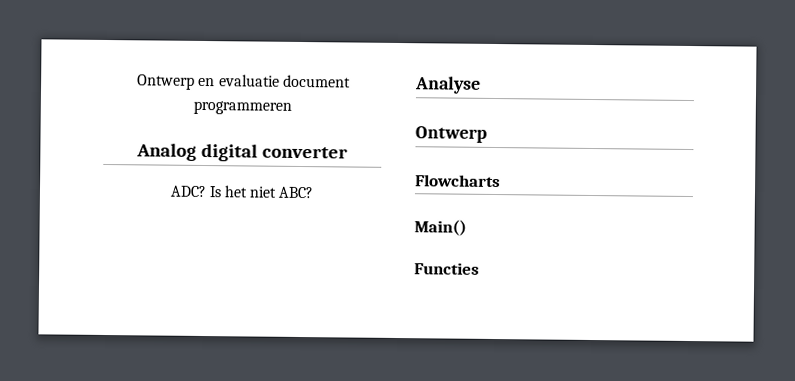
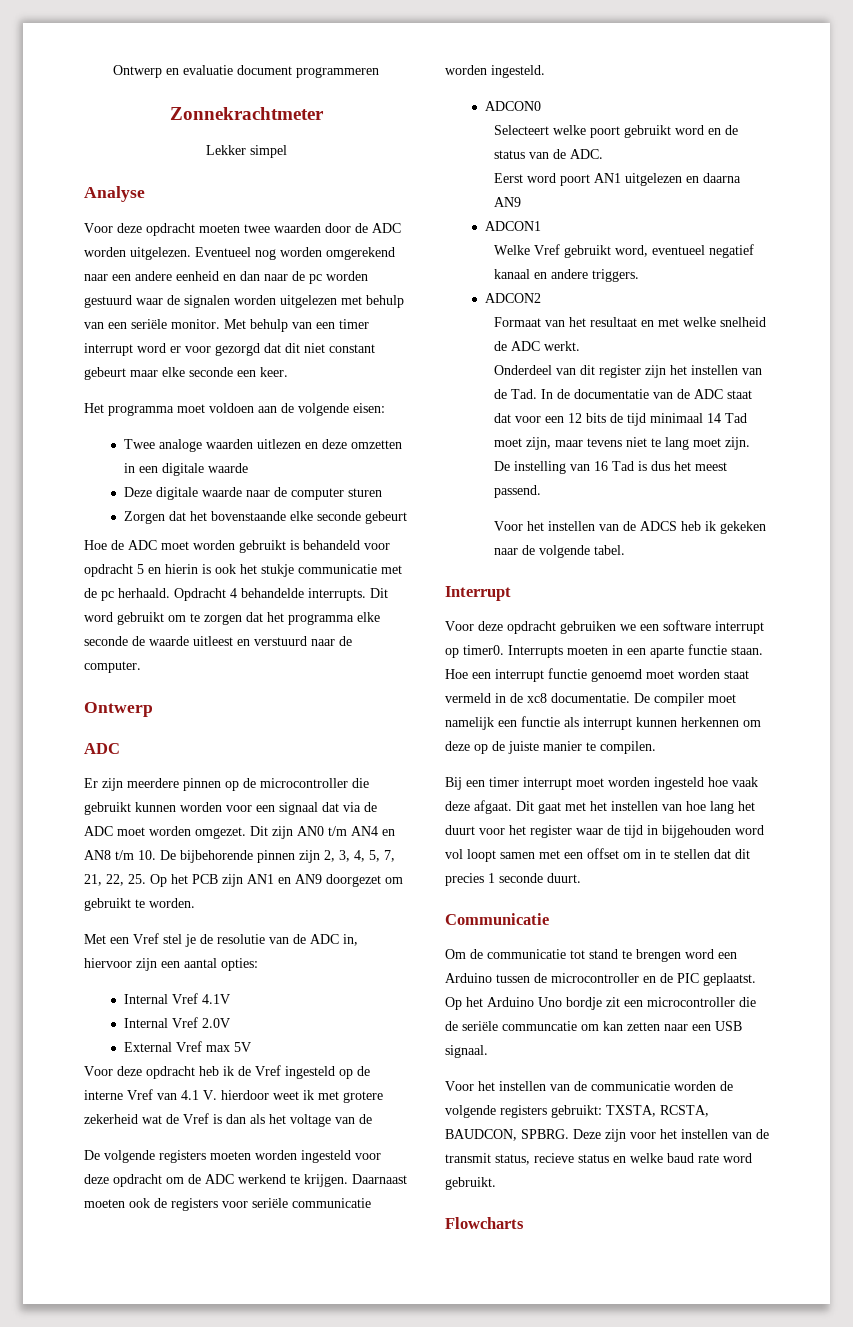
- Analog digital converter
- ADC? Is het niet ABC?
+ Zonnekrachtmeter
+ Lekker simpel
  Analyse
+ Voor deze opdracht moeten twee waarden door de ADC worden uitgelezen. Eventueel nog worden omgerekend naar een andere eenheid en dan naar de pc worden gestuurd waar de signalen worden uitgelezen met behulp van een seriële monitor. Met behulp van een timer interrupt word er voor gezorgd dat dit niet constant gebeurt maar elke seconde een keer.
+ Het programma moet voldoen aan de volgende eisen:
+ Twee analoge waarden uitlezen en deze omzetten in een digitale waarde
+ Deze digitale waarde naar de computer sturen
+ Zorgen dat het bovenstaande elke seconde gebeurt
+ Hoe de ADC moet worden gebruikt is behandeld voor opdracht 5 en hierin is ook het stukje communicatie met de pc herhaald. Opdracht 4 behandelde interrupts. Dit word gebruikt om te zorgen dat het programma elke seconde de waarde uitleest en verstuurd naar de computer.
  Ontwerp
+ ADC
+ Er zijn meerdere pinnen op de microcontroller die gebruikt kunnen worden voor een signaal dat via de ADC moet worden omgezet. Dit zijn AN0 t/m AN4 en AN8 t/m 10. De bijbehorende pinnen zijn 2, 3, 4, 5, 7, 21, 22, 25. Op het PCB zijn AN1 en AN9 doorgezet om gebruikt te worden.
+ Met een Vref stel je de resolutie van de ADC in, hiervoor zijn een aantal opties:
+ Internal Vref 4.1V
+ Internal Vref 2.0V
+ External Vref max 5V
+ Voor deze opdracht heb ik de Vref ingesteld op de interne Vref van 4.1 V. hierdoor weet ik met grotere zekerheid wat de Vref is dan als het voltage van de
+ De volgende registers moeten worden ingesteld voor deze opdracht om de ADC werkend te krijgen. Daarnaast moeten ook de registers voor seriële communicatie worden ingesteld.
+ ADCON0
+ Selecteert welke poort gebruikt word en de status van de ADC.
+ Eerst word poort AN1 uitgelezen en daarna AN9
+ ADCON1
+ Welke Vref gebruikt word, eventueel negatief kanaal en andere triggers.
+ ADCON2
+ Formaat van het resultaat en met welke snelheid de ADC werkt.
+ Onderdeel van dit register zijn het instellen van de Tad. In de documentatie van de ADC staat dat voor een 12 bits de tijd minimaal 14 Tad moet zijn, maar tevens niet te lang moet zijn. De instelling van 16 Tad is dus het meest passend.
+ Voor het instellen van de ADCS heb ik gekeken naar de volgende tabel.
+ Interrupt
+ Voor deze opdracht gebruiken we een software interrupt op timer0. Interrupts moeten in een aparte functie staan. Hoe een interrupt functie genoemd moet worden staat vermeld in de xc8 documentatie. De compiler moet namelijk een functie als interrupt kunnen herkennen om deze op de juiste manier te compilen.
+ Bij een timer interrupt moet worden ingesteld hoe vaak deze afgaat. Dit gaat met het instellen van hoe lang het duurt voor het register waar de tijd in bijgehouden word vol loopt samen met een offset om in te stellen dat dit precies 1 seconde duurt.
+ Communicatie
+ Om de communicatie tot stand te brengen word een Arduino tussen de microcontroller en de PIC geplaatst. Op het Arduino Uno bordje zit een microcontroller die de seriële communcatie om kan zetten naar een USB signaal.
+ Voor het instellen van de communicatie worden de volgende registers gebruikt: TXSTA, RCSTA, BAUDCON, SPBRG. Deze zijn voor het instellen van de transmit status, recieve status en welke baud rate word gebruikt.
- Main()
- Functies

